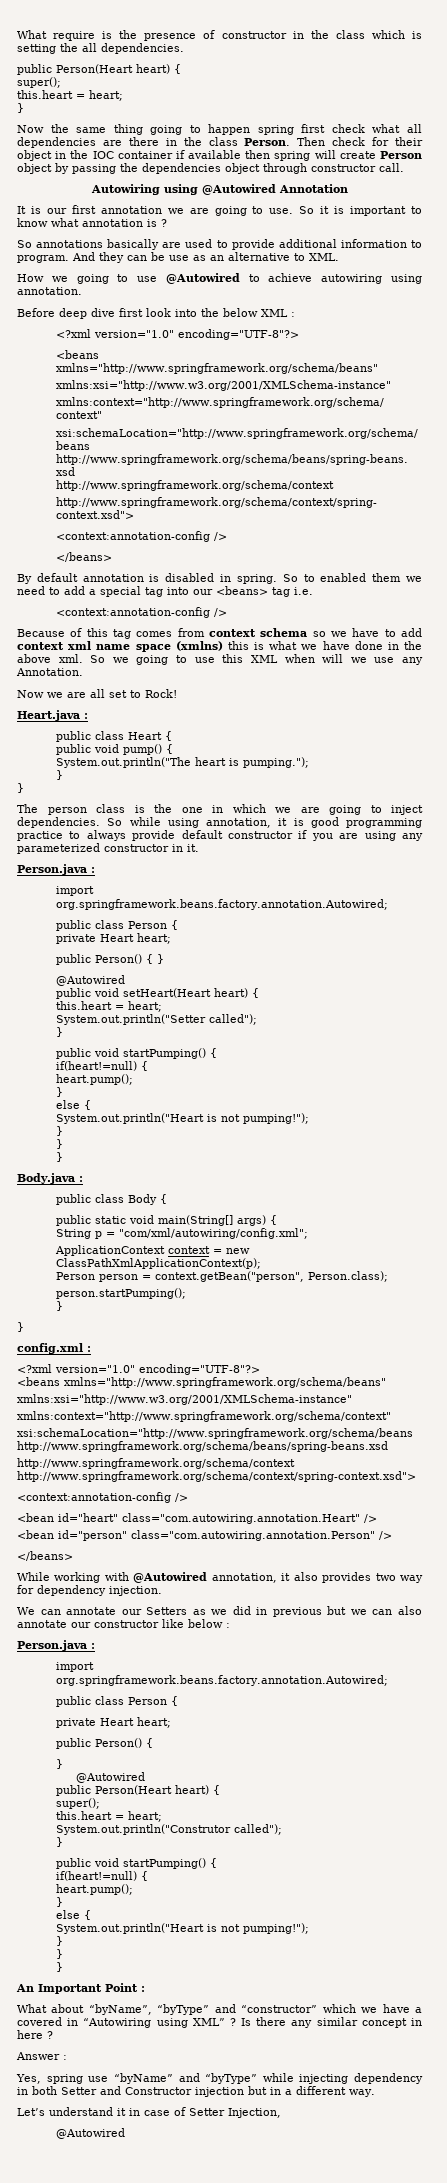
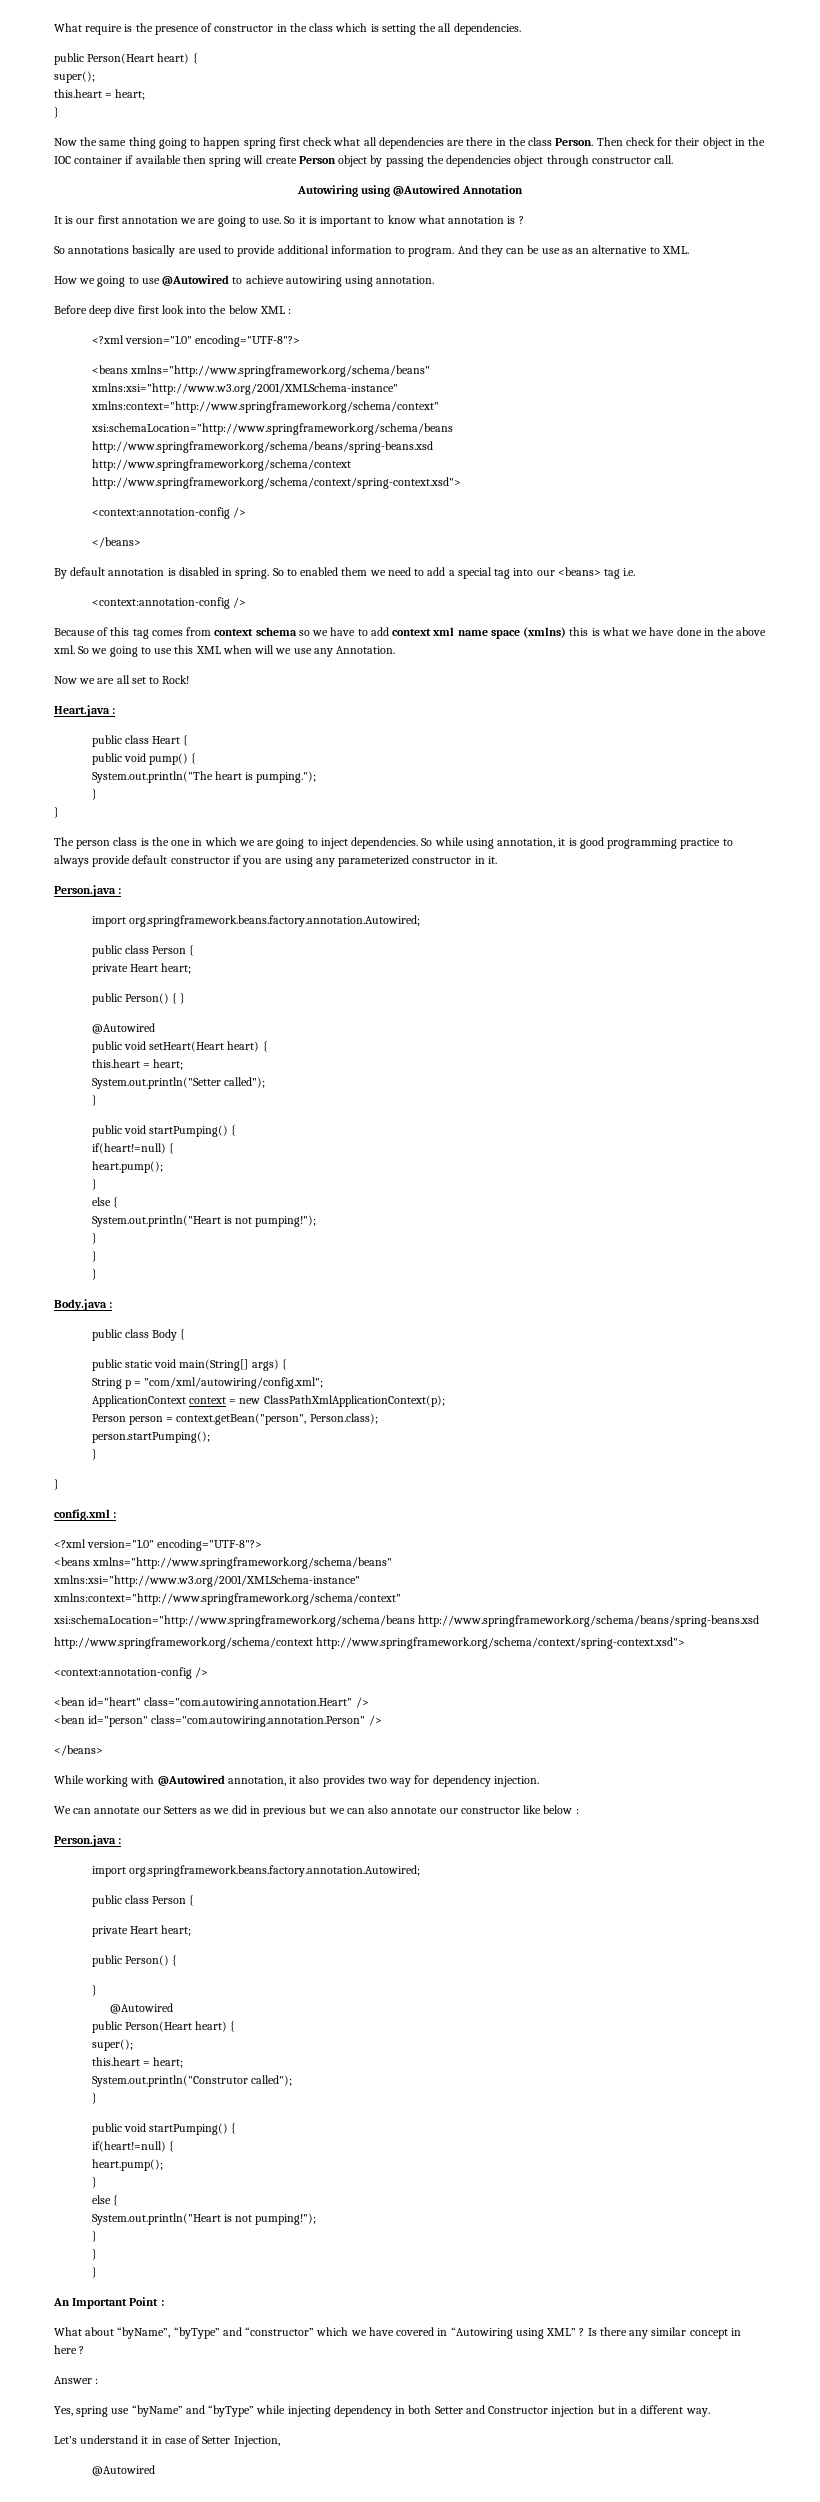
- What about “byName”, “byType” and “constructor” which we have a covered in “Autowiring using XML” ?
+ What about “byName”, “byType” and “constructor” which we have covered in “Autowiring using XML” ?

